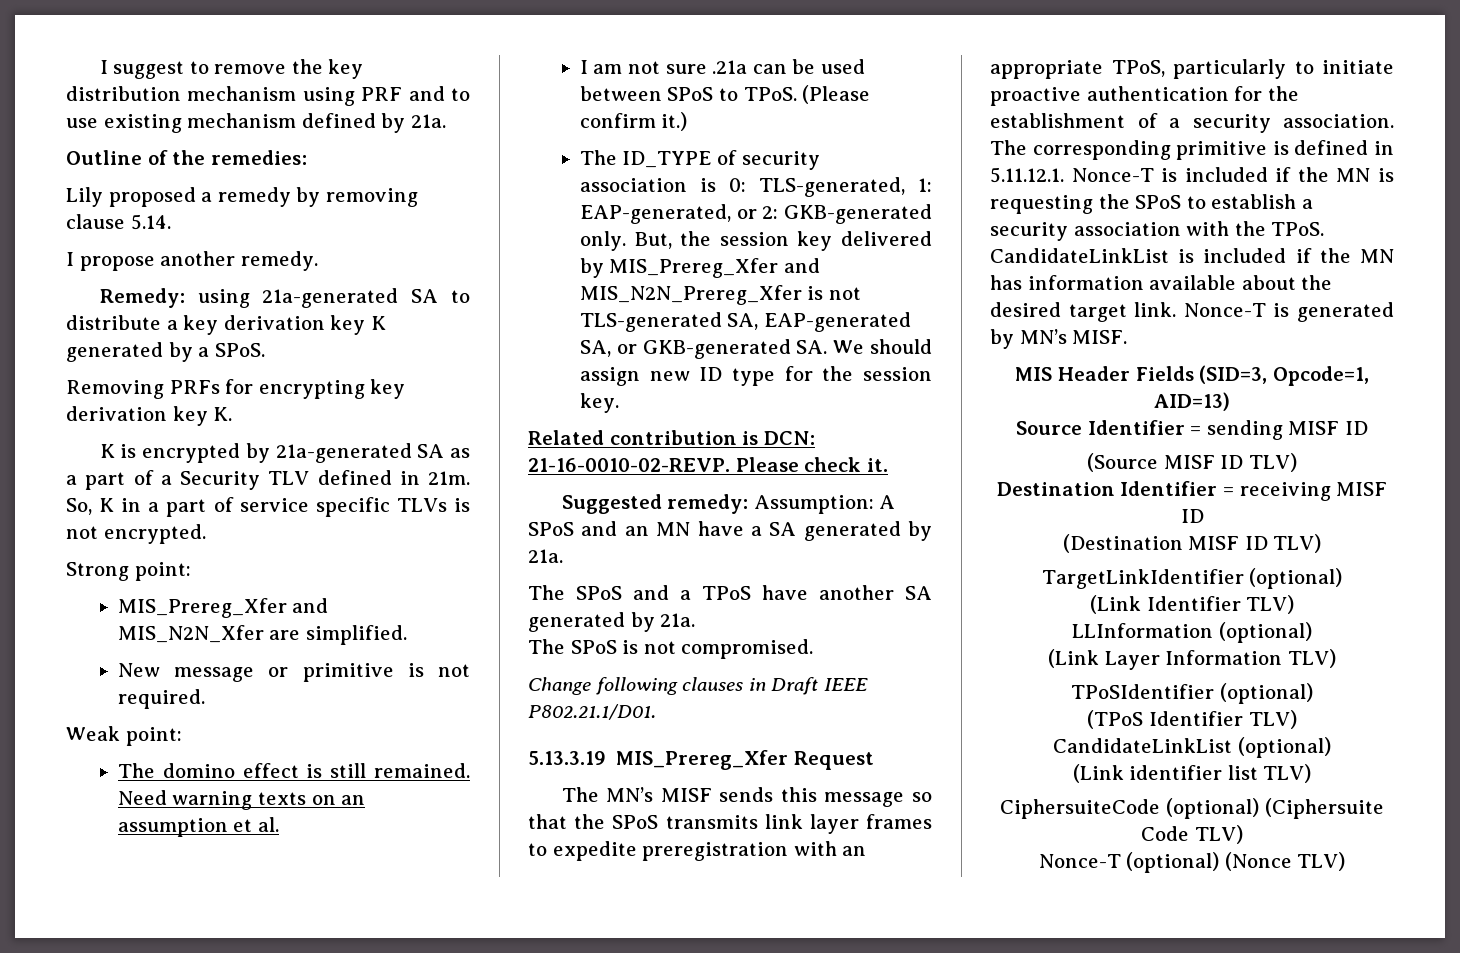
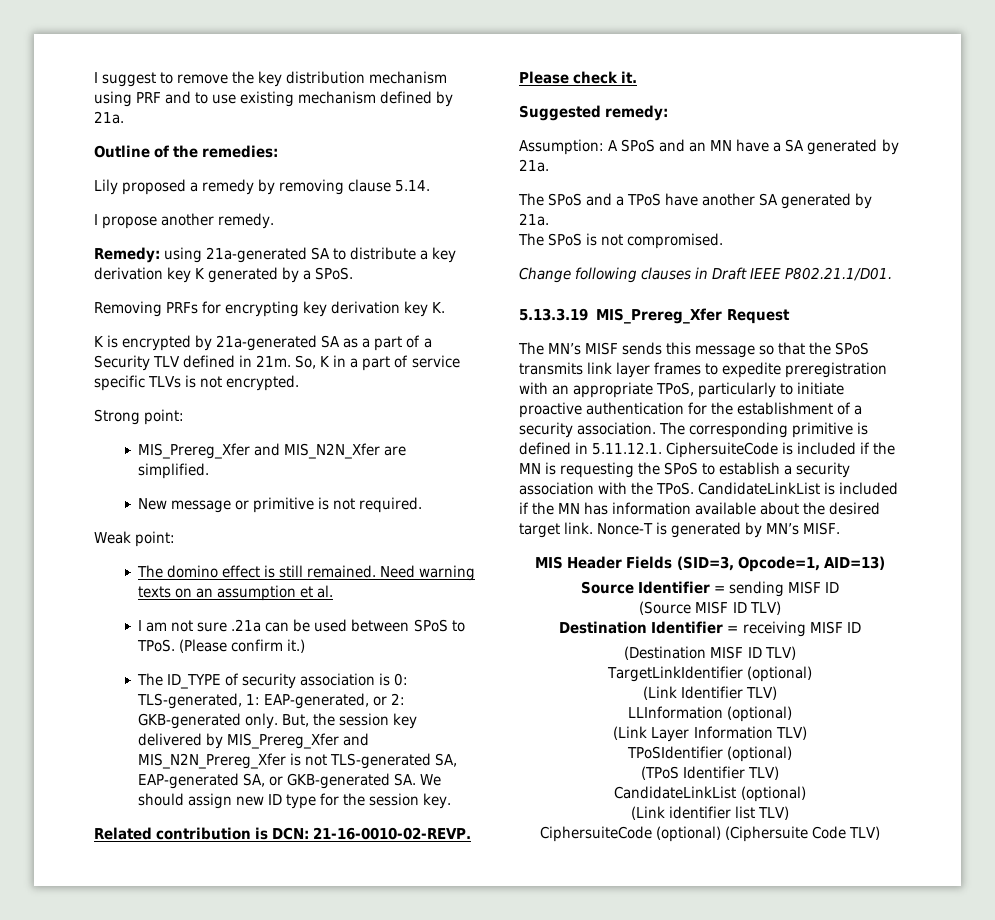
- Suggested remedy: Assumption: A SPoS and an MN have a SA generated by 21a.
+ Suggested remedy:
+ Assumption: A SPoS and an MN have a SA generated by 21a.
- The corresponding primitive is defined in 5.11.12.1. Nonce-T is included if the MN is requesting the SPoS to establish a security association with the TPoS.
+ The corresponding primitive is defined in 5.11.12.1. CiphersuiteCode is included if the MN is requesting the SPoS to establish a security association with the TPoS.
- Nonce-T (optional) (Nonce TLV)

